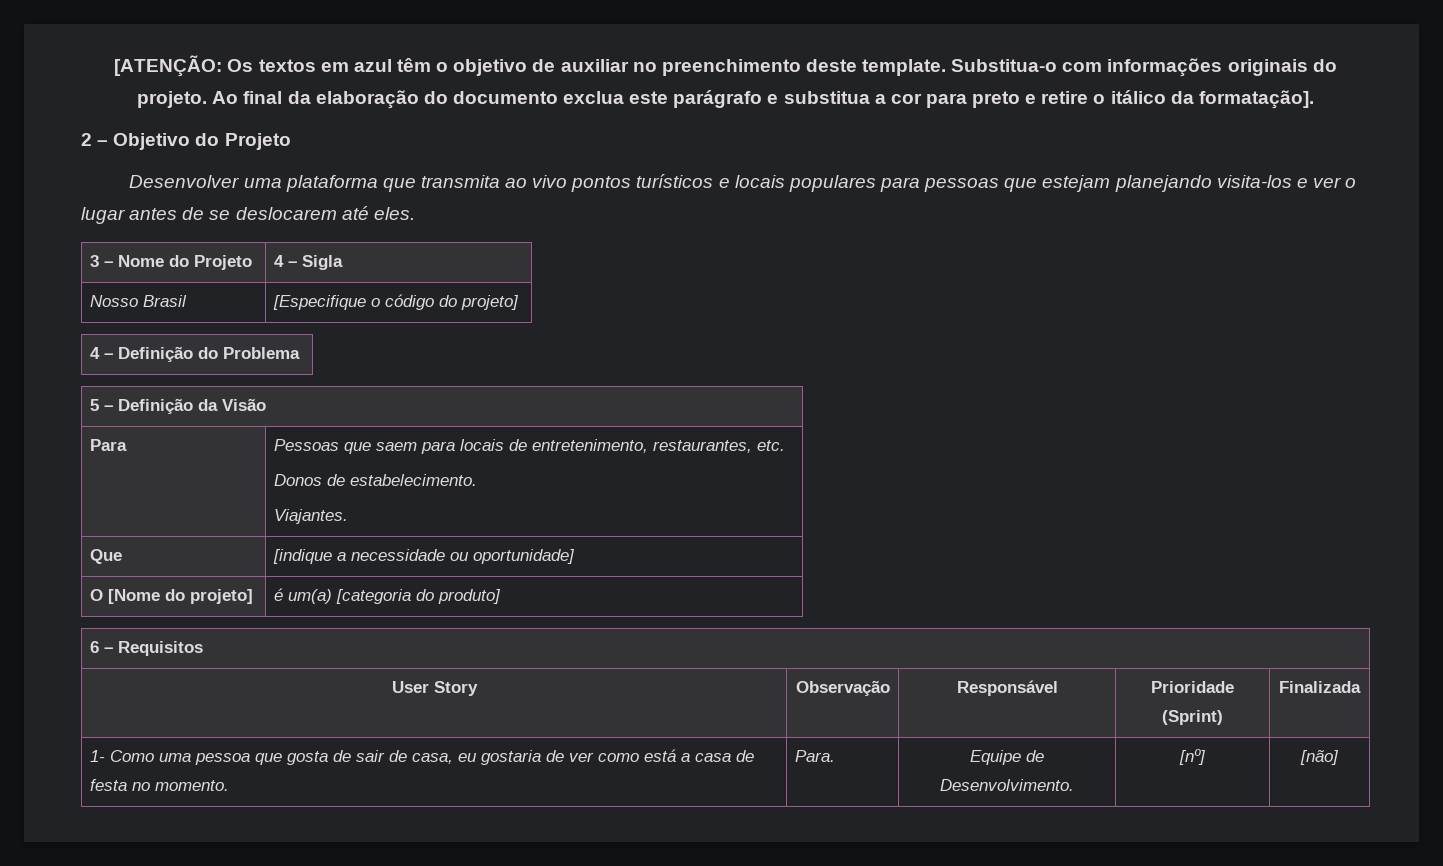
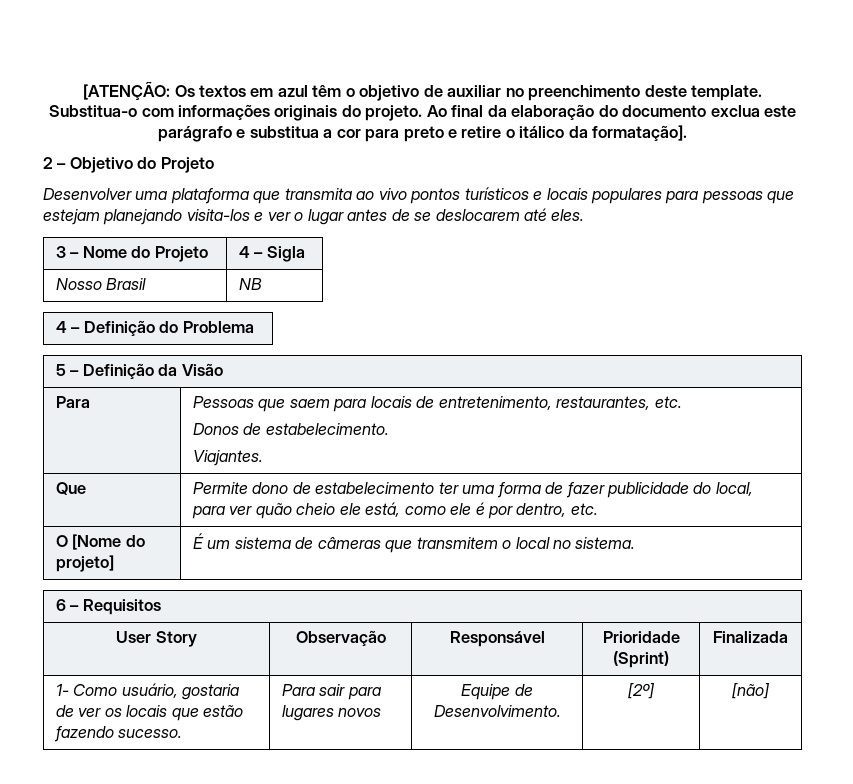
- Nosso Brasil | [Especifique o código do projeto]
+ Nosso Brasil | NB
- Que | [indique a necessidade ou oportunidade]
- O [Nome do projeto] | é um(a) [categoria do produto]
+ Que | Permite dono de estabelecimento ter uma forma de fazer publicidade do local, para ver quão cheio ele está, como ele é por dentro, etc.
+ O [Nome do projeto] | É um sistema de câmeras que transmitem o local no sistema.
- 1- Como uma pessoa que gosta de sair de casa, eu gostaria de ver como está a casa de festa no momento. | Para. | Equipe de Desenvolvimento. | [nº] | [não]
+ 1- Como usuário, gostaria de ver os locais que estão fazendo sucesso. | Para sair para lugares novos | Equipe de Desenvolvimento. | [2º] | [não]

